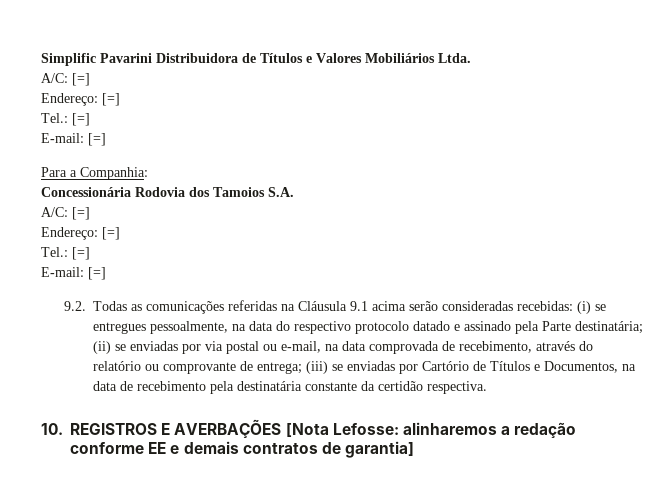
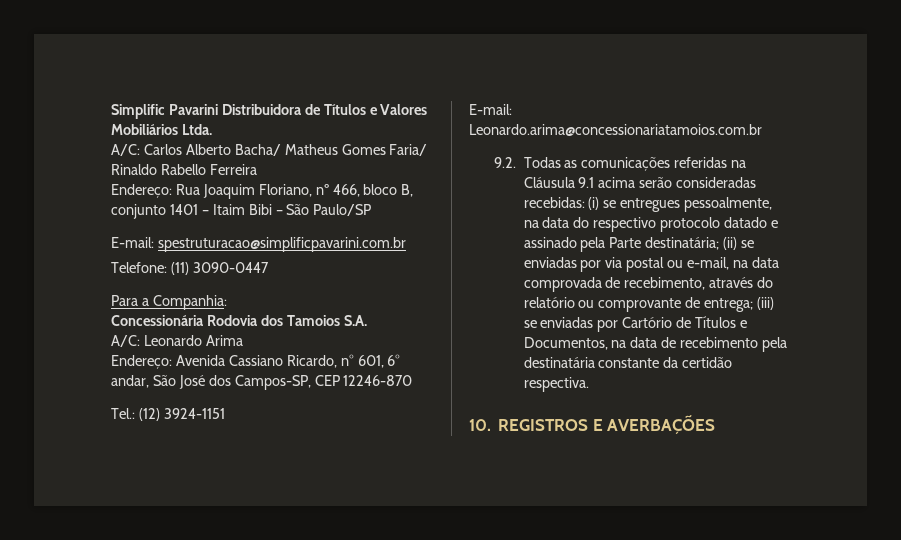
  Simplific Pavarini Distribuidora de Títulos e Valores Mobiliários Ltda.
- A/C: [=]
- Endereço: [=]
- Tel.: [=]
- E-mail: [=]
+ A/C: Carlos Alberto Bacha/ Matheus Gomes Faria/ Rinaldo Rabello Ferreira
+ Endereço: Rua Joaquim Floriano, nº 466, bloco B, conjunto 1401 – Itaim Bibi – São Paulo/SP
+ E-mail: spestruturacao@simplificpavarini.com.br
+ Telefone: (11) 3090-0447
  Concessionária Rodovia dos Tamoios S.A.
- A/C: [=]
- Endereço: [=]
- Tel.: [=]
- E-mail: [=]
+ A/C: Leonardo Arima
+ Endereço: Avenida Cassiano Ricardo, n° 601, 6° andar, São José dos Campos-SP, CEP 12246-870
+ Tel.: (12) 3924-1151
+ E-mail: Leonardo.arima@concessionariatamoios.com.br
- 10. REGISTROS E AVERBAÇÕES [Nota Lefosse: alinharemos a redação conforme EE e demais contratos de garantia]
+ 10. REGISTROS E AVERBAÇÕES

